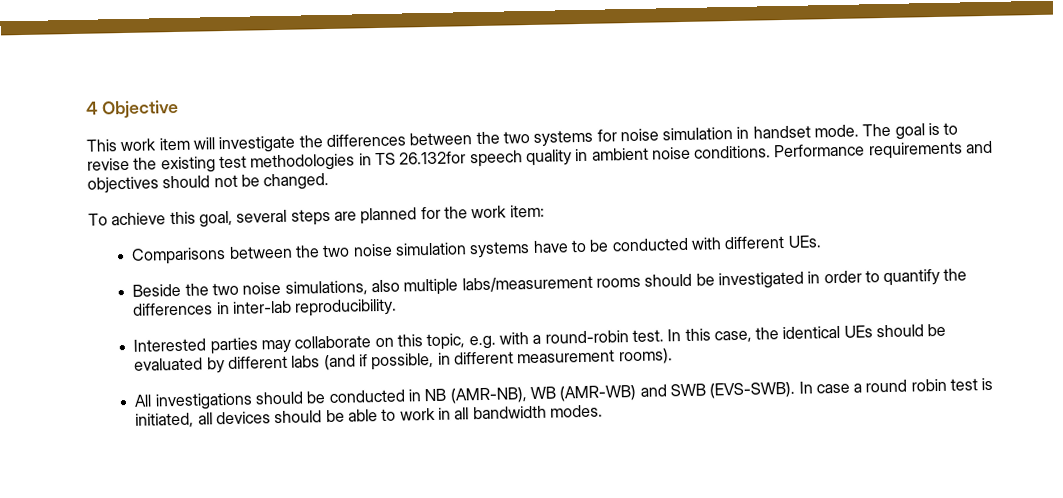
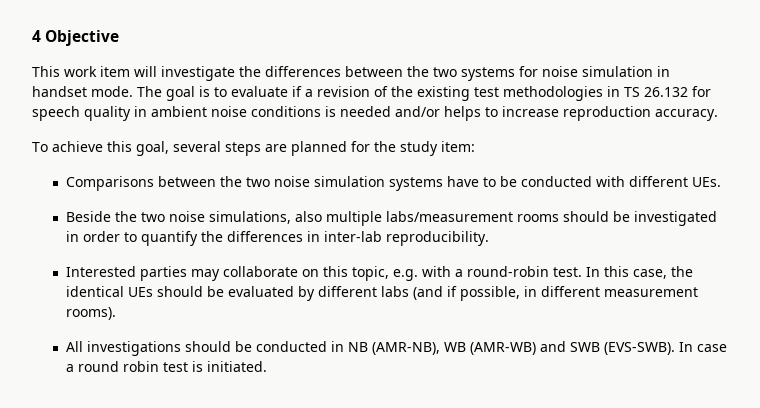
- The goal is to revise the existing test methodologies in TS 26.132for speech quality in ambient noise conditions. Performance requirements and objectives should not be changed.
+ The goal is to evaluate if a revision of the existing test methodologies in TS 26.132 for speech quality in ambient noise conditions is needed and/or helps to increase reproduction accuracy.
- To achieve this goal, several steps are planned for the work item:
+ To achieve this goal, several steps are planned for the study item:
- In case a round robin test is initiated, all devices should be able to work in all bandwidth modes.
+ In case a round robin test is initiated.

